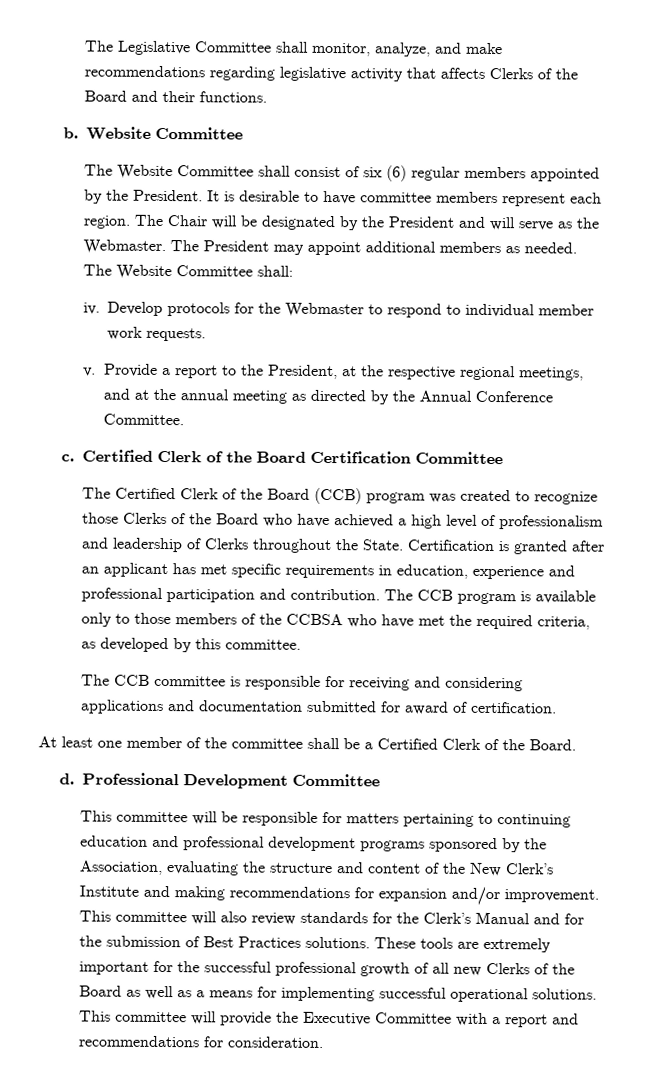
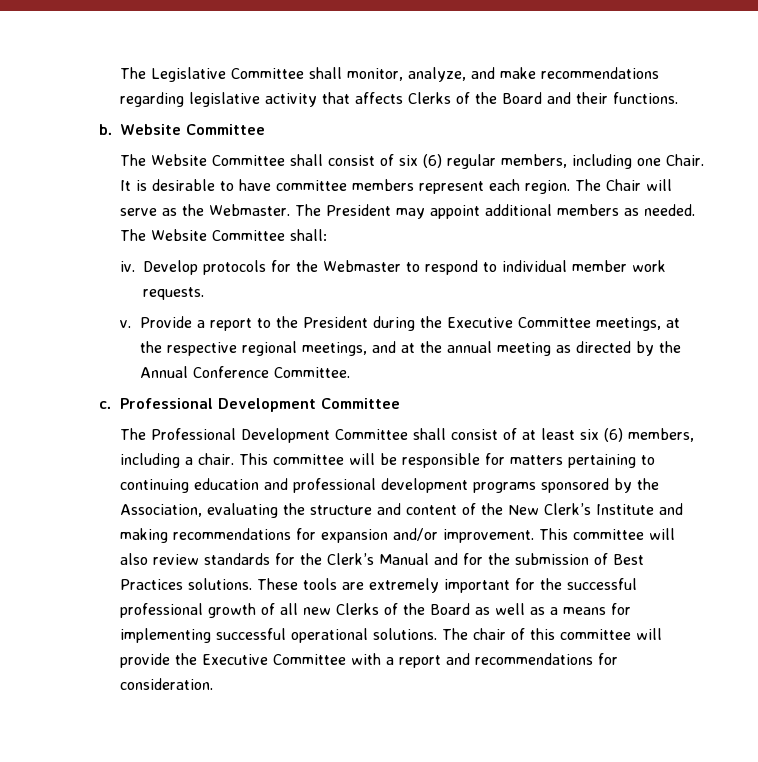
- The Website Committee shall consist of six (6) regular members appointed by the President.
+ The Website Committee shall consist of six (6) regular members, including one Chair.
- The Chair will be designated by the President and will serve as the Webmaster.
+ The Chair will serve as the Webmaster.
- Provide a report to the President, at the respective regional meetings, and at the annual meeting as directed by the Annual Conference Committee.
+ Provide a report to the President during the Executive Committee meetings, at the respective regional meetings, and at the annual meeting as directed by the Annual Conference Committee.
- c. Certified Clerk of the Board Certification Committee
- The Certified Clerk of the Board (CCB) program was created to recognize those Clerks of the Board who have achieved a high level of professionalism and leadership of Clerks throughout the State. Certification is granted after an applicant has met specific requirements in education, experience and professional participation and contribution. The CCB program is available only to those members of the CCBSA who have met the required criteria, as developed by this committee.
- The CCB committee is responsible for receiving and considering applications and documentation submitted for award of certification.
- At least one member of the committee shall be a Certified Clerk of the Board.
- d. Professional Development Committee
- This committee will be responsible for matters pertaining to continuing education and professional development programs sponsored by the Association, evaluating the structure and content of the New Clerk’s Institute and making recommendations for expansion and/or improvement.
+ c. Professional Development Committee
+ The Professional Development Committee shall consist of at least six (6) members, including a chair. This committee will be responsible for matters pertaining to continuing education and professional development programs sponsored by the Association, evaluating the structure and content of the New Clerk’s Institute and making recommendations for expansion and/or improvement.
- This committee will provide the Executive Committee with a report and recommendations for consideration.
+ The chair of this committee will provide the Executive Committee with a report and recommendations for consideration.

